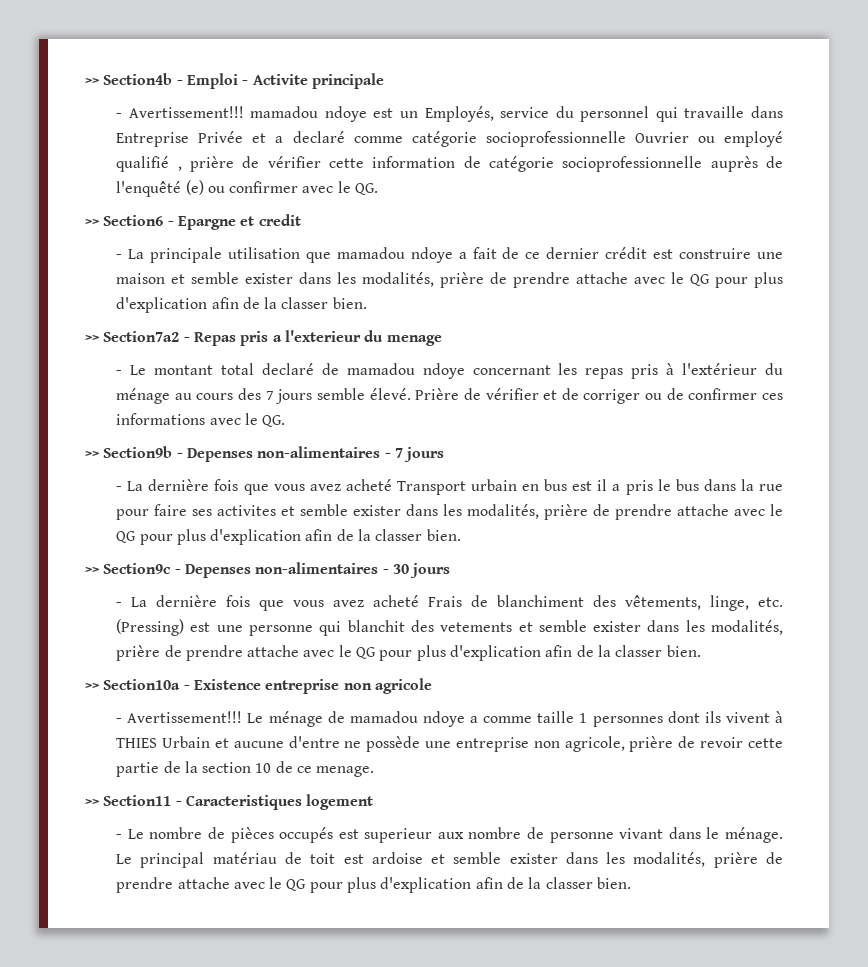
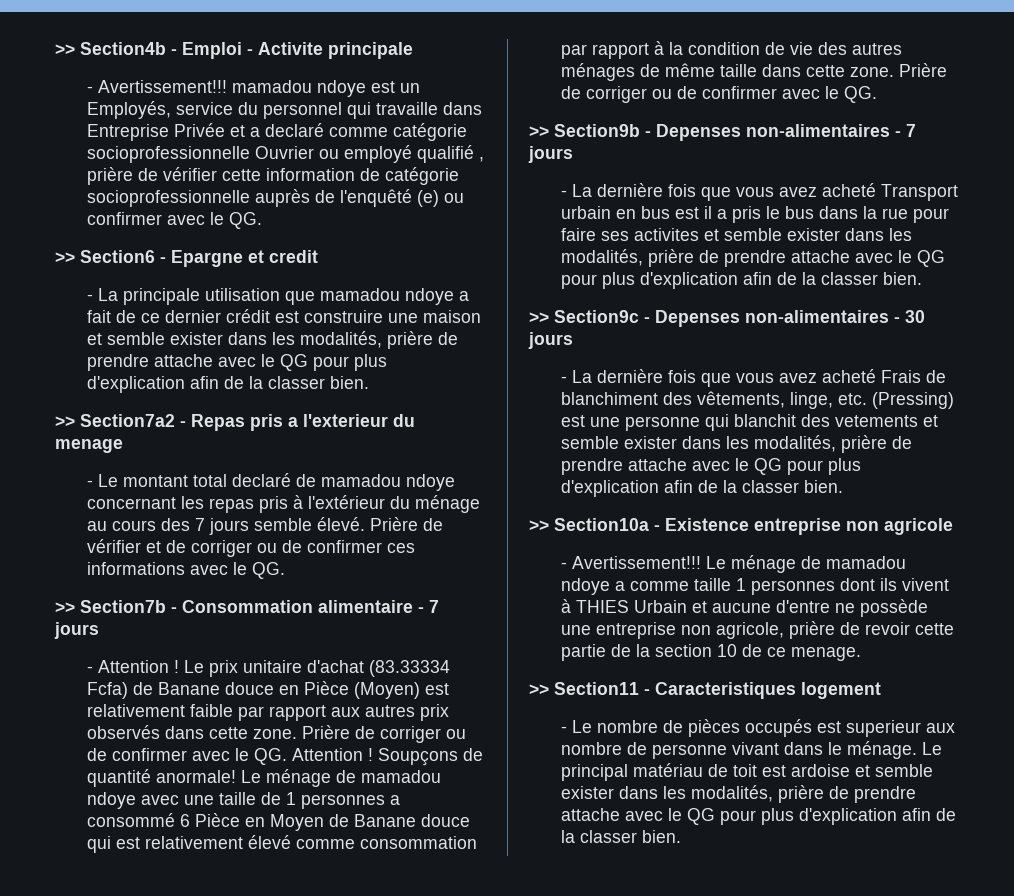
+ >> Section7b - Consommation alimentaire - 7 jours
+ - Attention ! Le prix unitaire d'achat (83.33334 Fcfa) de Banane douce en Pièce (Moyen) est relativement faible par rapport aux autres prix observés dans cette zone. Prière de corriger ou de confirmer avec le QG. Attention ! Soupçons de quantité anormale! Le ménage de mamadou ndoye avec une taille de 1 personnes a consommé 6 Pièce en Moyen de Banane douce qui est relativement élevé comme consommation par rapport à la condition de vie des autres ménages de même taille dans cette zone. Prière de corriger ou de confirmer avec le QG.

